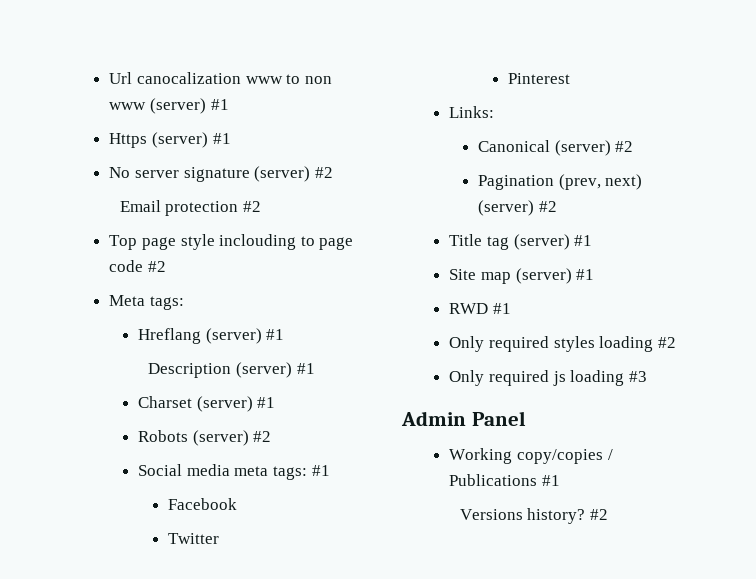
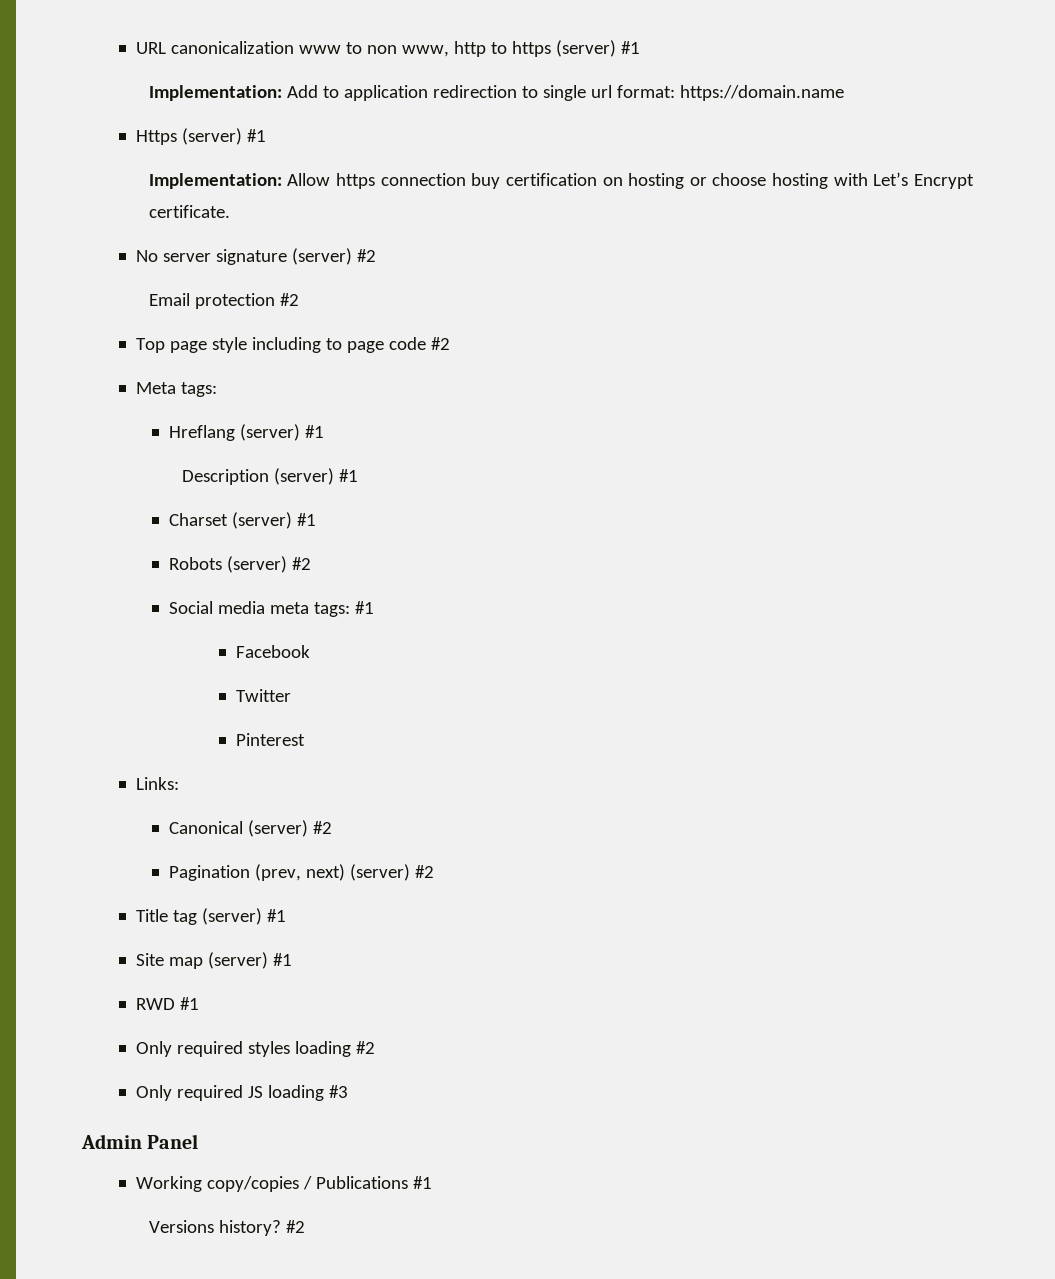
- Url canocalization www to non www (server) #1
+ URL canonicalization www to non www, http to https (server) #1
+ Implementation: Add to application redirection to single url format: https://domain.name
  Https (server) #1
+ Implementation: Allow https connection buy certification on hosting or choose hosting with Let’s Encrypt certificate.
- Top page style inclouding to page code #2
+ Top page style including to page code #2
- Only required js loading #3
+ Only required JS loading #3

